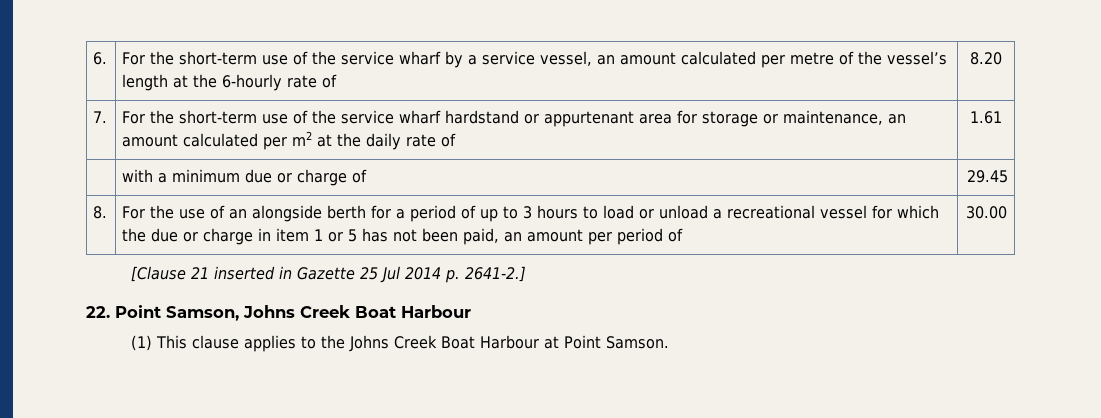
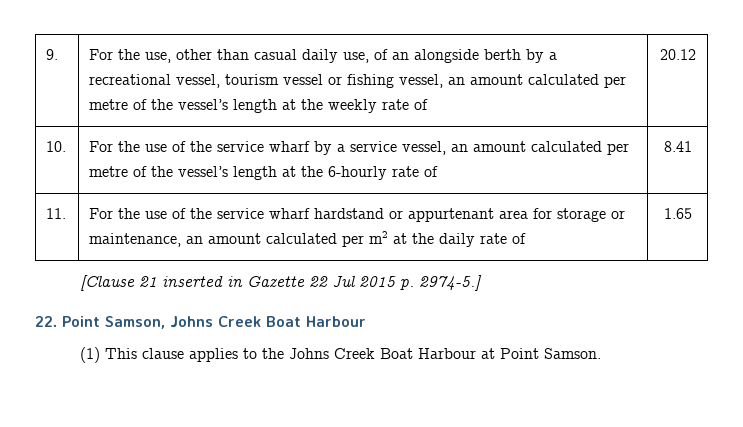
- 6. | For the short-term use of the service wharf by a service vessel, an amount calculated per metre of the vessel’s length at the 6-hourly rate of | 8.20
- 7. | For the short-term use of the service wharf hardstand or appurtenant area for storage or maintenance, an amount calculated per m2 at the daily rate of | 1.61
- | with a minimum due or charge of | 29.45
- 8. | For the use of an alongside berth for a period of up to 3 hours to load or unload a recreational vessel for which the due or charge in item 1 or 5 has not been paid, an amount per period of | 30.00
+ 9. | For the use, other than casual daily use, of an alongside berth by a recreational vessel, tourism vessel or fishing vessel, an amount calculated per metre of the vessel’s length at the weekly rate of | 20.12
+ 10. | For the use of the service wharf by a service vessel, an amount calculated per metre of the vessel’s length at the 6-hourly rate of | 8.41
+ 11. | For the use of the service wharf hardstand or appurtenant area for storage or maintenance, an amount calculated per m2 at the daily rate of | 1.65
- [Clause 21 inserted in Gazette 25 Jul 2014 p. 2641-2.]
+ [Clause 21 inserted in Gazette 22 Jul 2015 p. 2974-5.]

